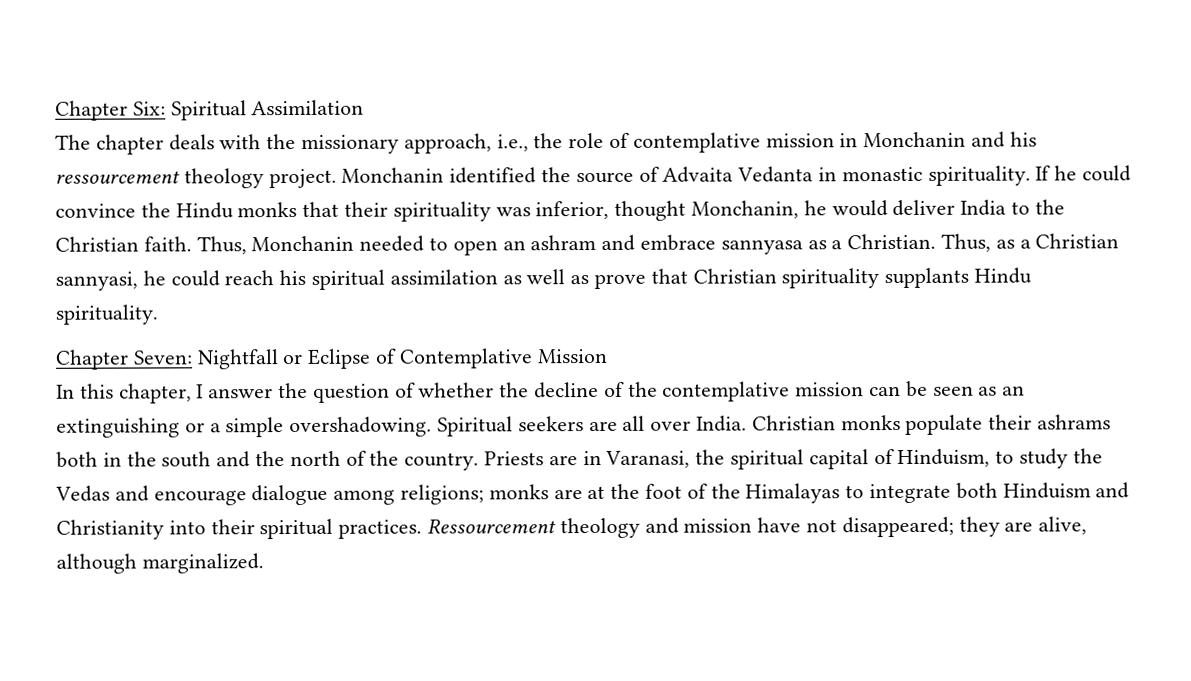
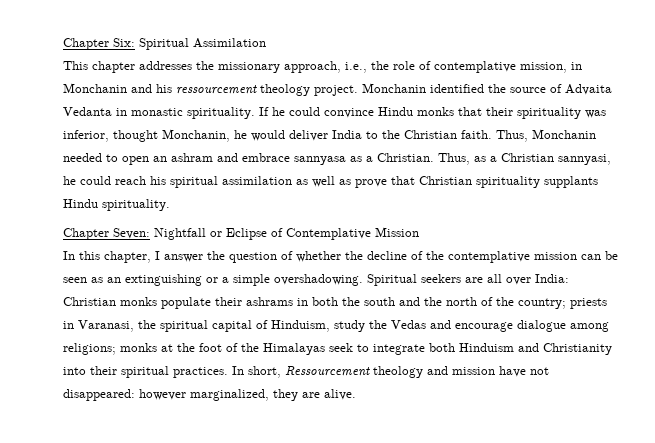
- The chapter deals with the missionary approach, i.e., the role of contemplative mission in Monchanin and his ressourcement theology project.
+ This chapter addresses the missionary approach, i.e., the role of contemplative mission, in Monchanin and his ressourcement theology project.
- If he could convince the Hindu monks that their spirituality was inferior, thought Monchanin, he would deliver India to the Christian faith.
+ If he could convince Hindu monks that their spirituality was inferior, thought Monchanin, he would deliver India to the Christian faith.
- Spiritual seekers are all over India. Christian monks populate their ashrams both in the south and the north of the country. Priests are in Varanasi, the spiritual capital of Hinduism, to study the Vedas and encourage dialogue among religions; monks are at the foot of the Himalayas to integrate both Hinduism and Christianity into their spiritual practices.
+ Spiritual seekers are all over India: Christian monks populate their ashrams in both the south and the north of the country; priests in Varanasi, the spiritual capital of Hinduism, study the Vedas and encourage dialogue among religions; monks at the foot of the Himalayas seek to integrate both Hinduism and Christianity into their spiritual practices.
- Ressourcement theology and mission have not disappeared; they are alive, although marginalized.
+ In short, Ressourcement theology and mission have not disappeared: however marginalized, they are alive.

